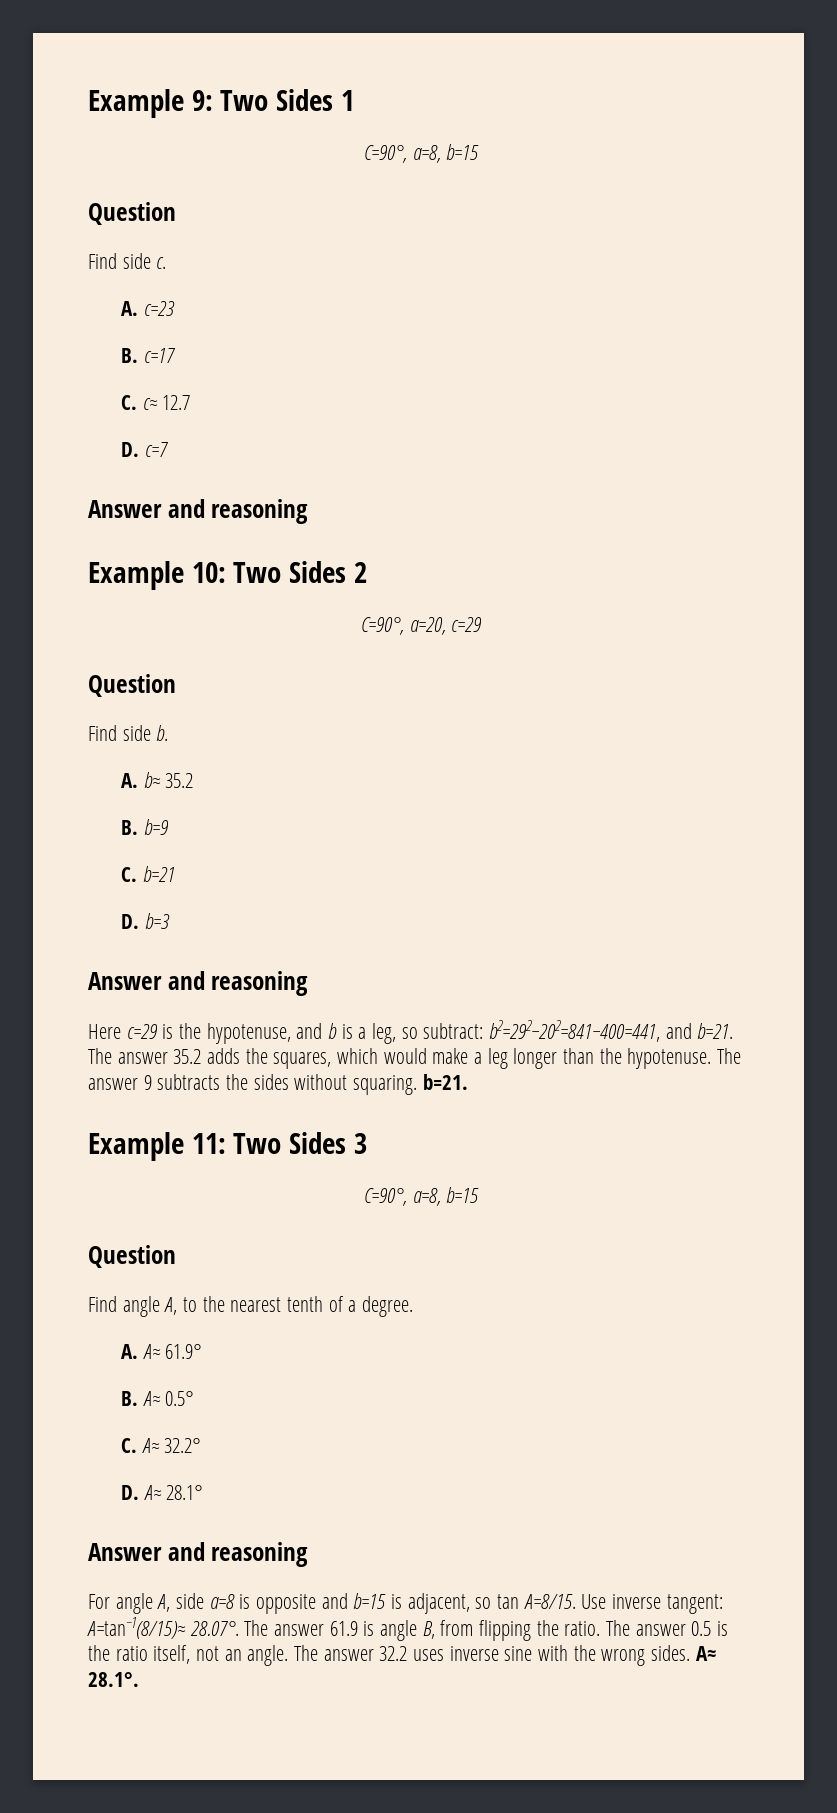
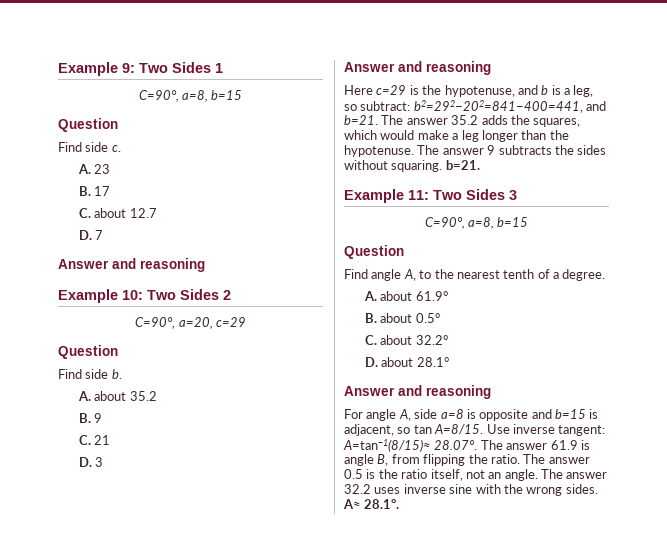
- A. c=23
- B. c=17
- C. c≈ 12.7
+ A. 23
+ B. 17
+ C. about 12.7
- D. c=7
+ D. 7
- A. b≈ 35.2
+ A. about 35.2
- B. b=9
- C. b=21
- D. b=3
+ B. 9
+ C. 21
+ D. 3
- A. A≈ 61.9°
+ A. about 61.9°
- B. A≈ 0.5°
+ B. about 0.5°
- C. A≈ 32.2°
+ C. about 32.2°
- D. A≈ 28.1°
+ D. about 28.1°

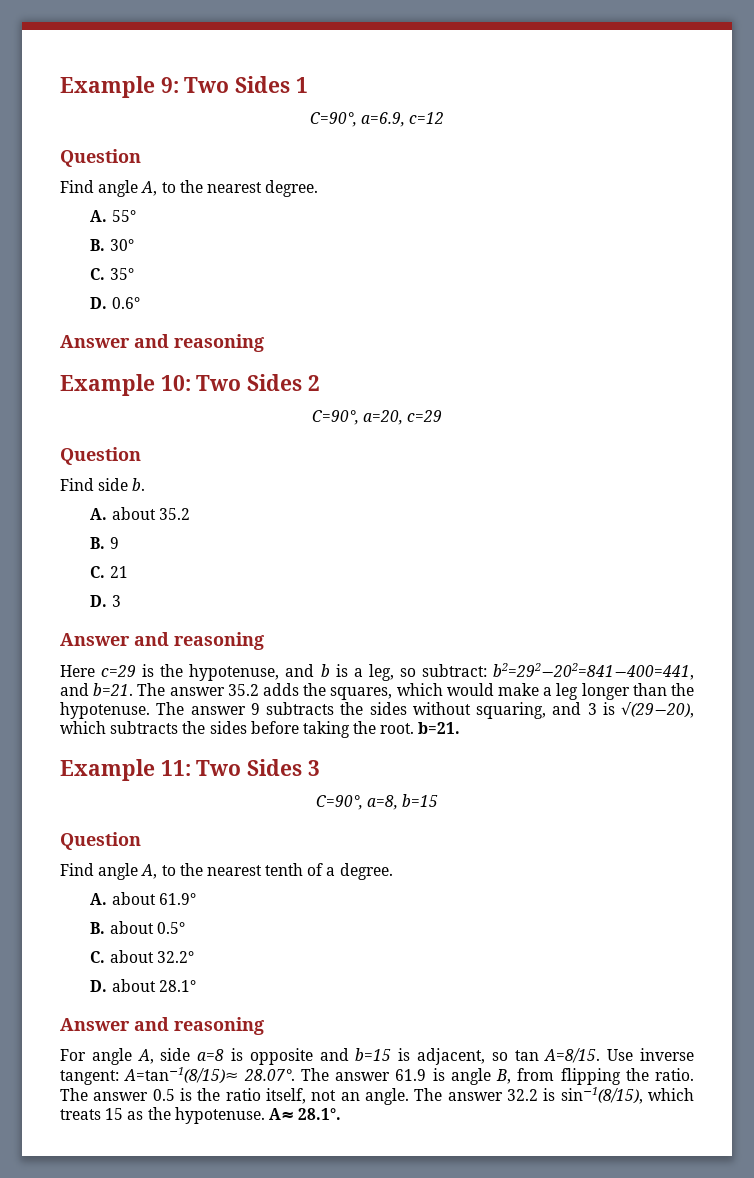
  Example 9: Two Sides 1
- C=90°, a=8, b=15
+ C=90°, a=6.9, c=12
  Question
- Find side c.
- A. 23
- B. 17
- C. about 12.7
- D. 7
+ Find angle A, to the nearest degree.
+ A. 55°
+ B. 30°
+ C. 35°
+ D. 0.6°
- The answer 9 subtracts the sides without squaring. b=21.
+ The answer 9 subtracts the sides without squaring, and 3 is √(29−20), which subtracts the sides before taking the root. b=21.
- The answer 32.2 uses inverse sine with the wrong sides.
+ The answer 32.2 is sin−1(8/15), which treats 15 as the hypotenuse.

